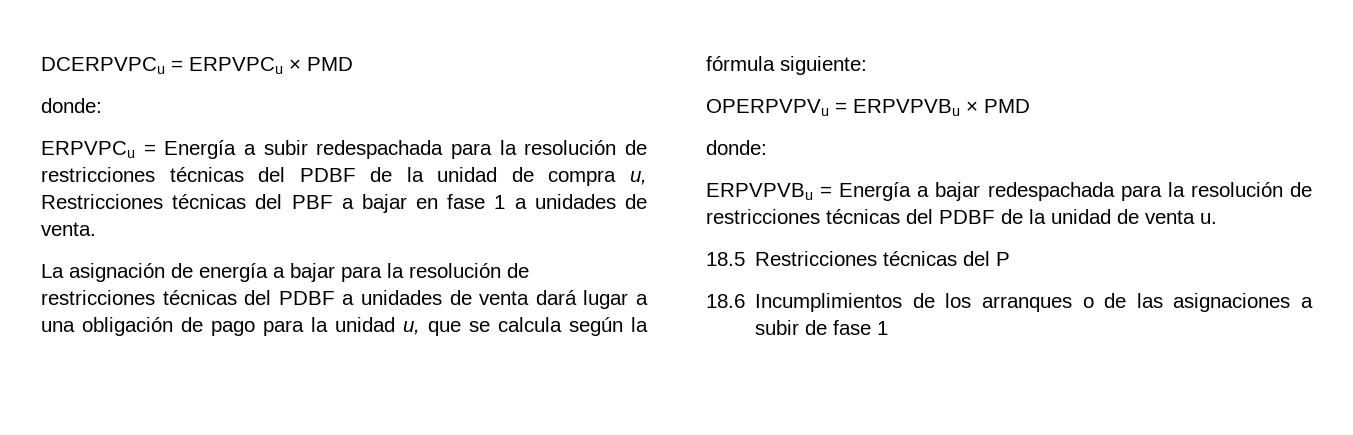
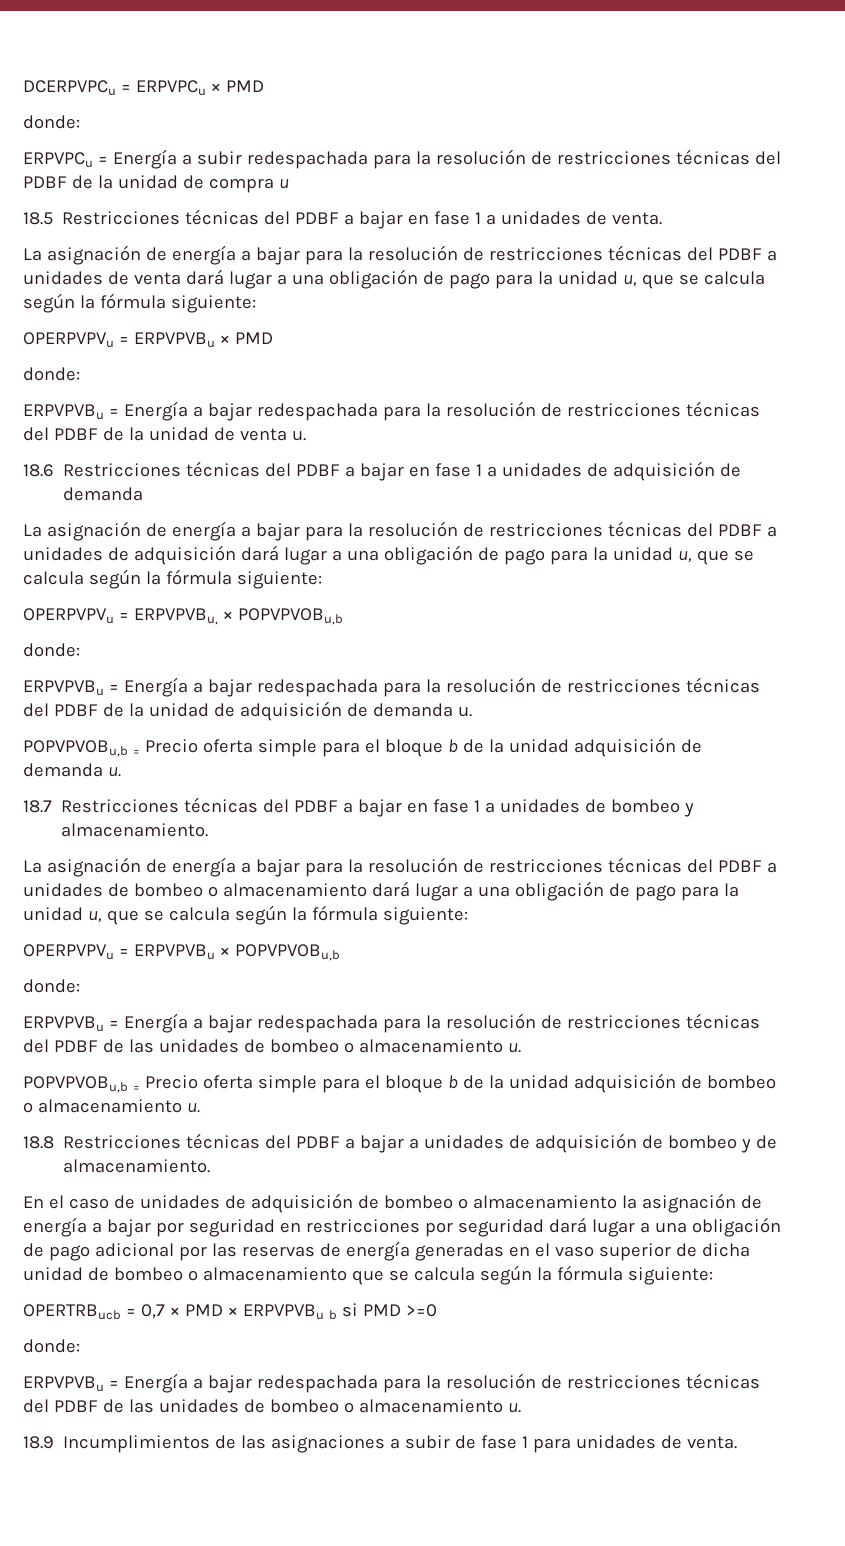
- ERPVPCu = Energía a subir redespachada para la resolución de restricciones técnicas del PDBF de la unidad de compra u, Restricciones técnicas del PBF a bajar en fase 1 a unidades de venta.
+ ERPVPCu = Energía a subir redespachada para la resolución de restricciones técnicas del PDBF de la unidad de compra u
+ 18.5 Restricciones técnicas del PDBF a bajar en fase 1 a unidades de venta.
- 18.5 Restricciones técnicas del P
- 18.6 Incumplimientos de los arranques o de las asignaciones a subir de fase 1
+ 18.6 Restricciones técnicas del PDBF a bajar en fase 1 a unidades de adquisición de demanda
+ La asignación de energía a bajar para la resolución de restricciones técnicas del PDBF a unidades de adquisición dará lugar a una obligación de pago para la unidad u, que se calcula según la fórmula siguiente:
+ OPERPVPVu = ERPVPVBu, × POPVPVOBu,b
+ donde:
+ ERPVPVBu = Energía a bajar redespachada para la resolución de restricciones técnicas del PDBF de la unidad de adquisición de demanda u.
+ POPVPVOBu,b = Precio oferta simple para el bloque b de la unidad adquisición de demanda u.
+ 18.7 Restricciones técnicas del PDBF a bajar en fase 1 a unidades de bombeo y almacenamiento.
+ La asignación de energía a bajar para la resolución de restricciones técnicas del PDBF a unidades de bombeo o almacenamiento dará lugar a una obligación de pago para la unidad u, que se calcula según la fórmula siguiente:
+ OPERPVPVu = ERPVPVBu × POPVPVOBu,b
+ donde:
+ ERPVPVBu = Energía a bajar redespachada para la resolución de restricciones técnicas del PDBF de las unidades de bombeo o almacenamiento u.
+ POPVPVOBu,b = Precio oferta simple para el bloque b de la unidad adquisición de bombeo o almacenamiento u.
+ 18.8 Restricciones técnicas del PDBF a bajar a unidades de adquisición de bombeo y de almacenamiento.
+ En el caso de unidades de adquisición de bombeo o almacenamiento la asignación de energía a bajar por seguridad en restricciones por seguridad dará lugar a una obligación de pago adicional por las reservas de energía generadas en el vaso superior de dicha unidad de bombeo o almacenamiento que se calcula según la fórmula siguiente:
+ OPERTRBucb = 0,7 × PMD × ERPVPVBu b si PMD >=0
+ donde:
+ ERPVPVBu = Energía a bajar redespachada para la resolución de restricciones técnicas del PDBF de las unidades de bombeo o almacenamiento u.
+ 18.9 Incumplimientos de las asignaciones a subir de fase 1 para unidades de venta.

